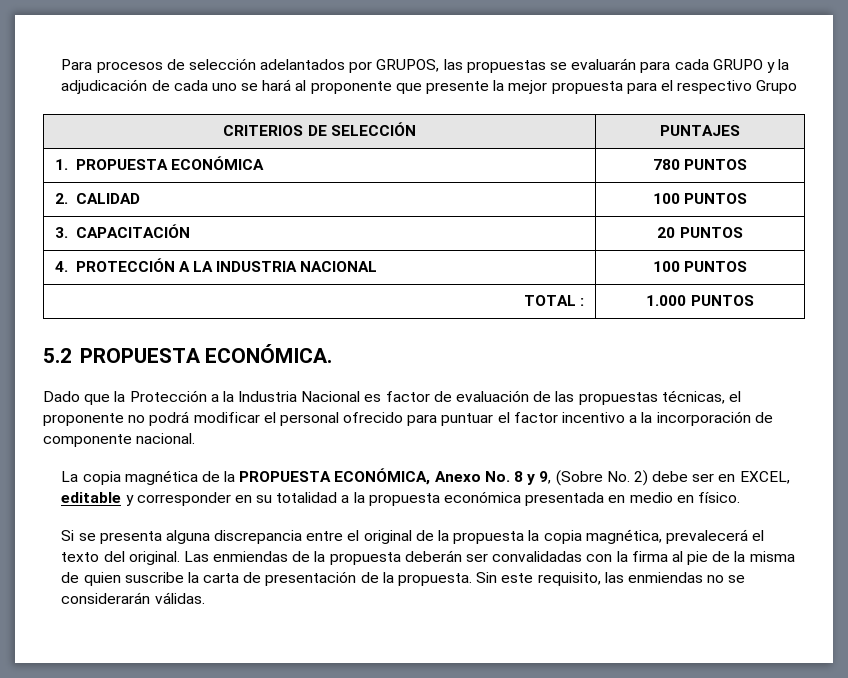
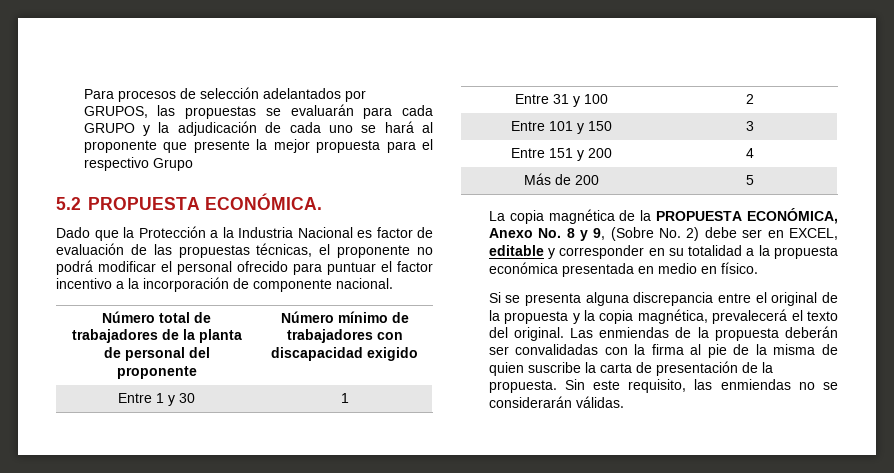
- CRITERIOS DE SELECCIÓN | PUNTAJES
- 1. PROPUESTA ECONÓMICA | 780 PUNTOS
- 2. CALIDAD | 100 PUNTOS
- 3. CAPACITACIÓN | 20 PUNTOS
- 4. PROTECCIÓN A LA INDUSTRIA NACIONAL | 100 PUNTOS
- TOTAL : | 1.000 PUNTOS
+ Número total de trabajadores de la planta de personal del proponente | Número mínimo de trabajadores con discapacidad exigido
+ Entre 1 y 30 | 1
+ Entre 31 y 100 | 2
+ Entre 101 y 150 | 3
+ Entre 151 y 200 | 4
+ Más de 200 | 5
- Si se presenta alguna discrepancia entre el original de la propuesta la copia magnética, prevalecerá el texto del original.
+ Si se presenta alguna discrepancia entre el original de la propuesta y la copia magnética, prevalecerá el texto del original.

